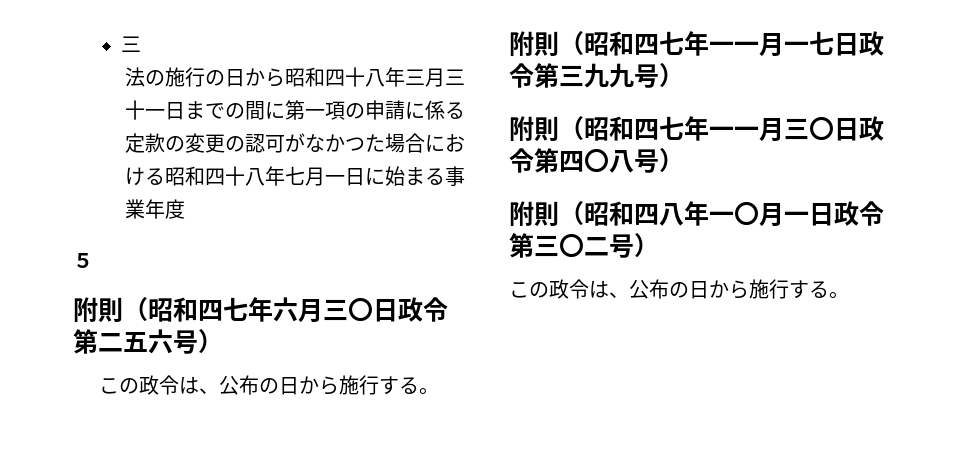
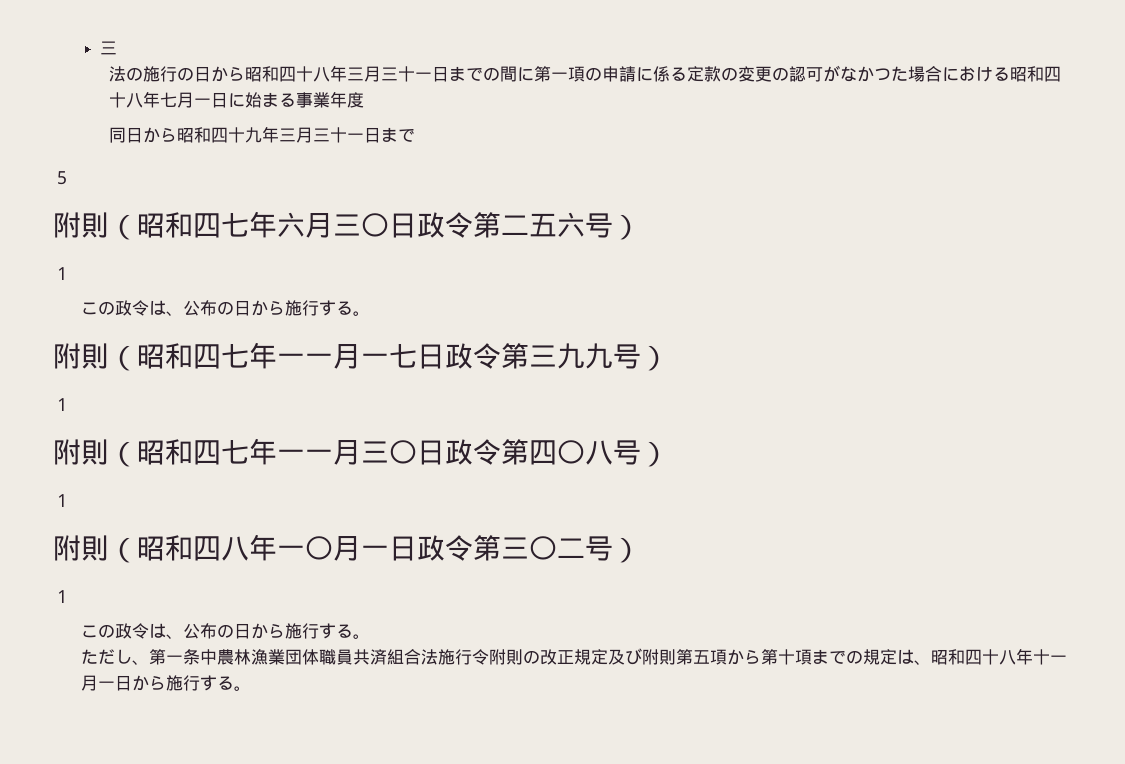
+ 同日から昭和四十九年三月三十一日まで
  附則（昭和四七年六月三〇日政令第二五六号）
+ １
  附則（昭和四七年一一月一七日政令第三九九号）
+ １
  附則（昭和四七年一一月三〇日政令第四〇八号）
+ １
  附則（昭和四八年一〇月一日政令第三〇二号）
+ １
  この政令は、公布の日から施行する。
+ ただし、第一条中農林漁業団体職員共済組合法施行令附則の改正規定及び附則第五項から第十項までの規定は、昭和四十八年十一月一日から施行する。

